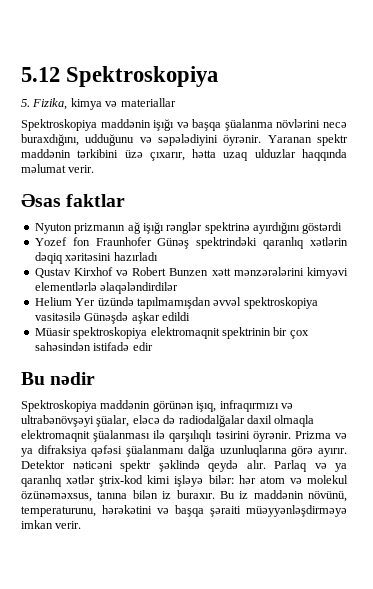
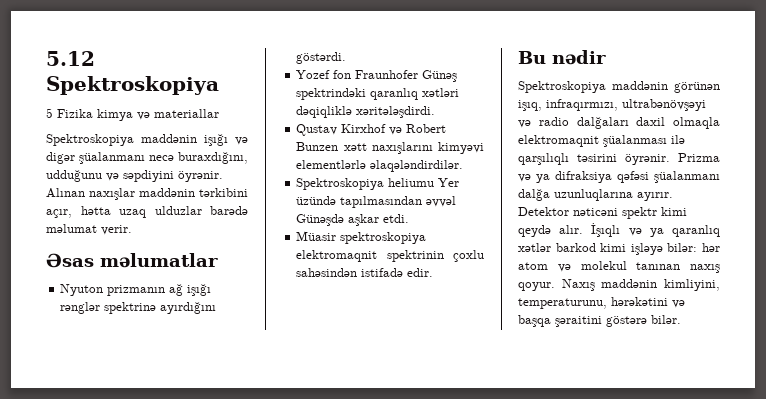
- 5. Fizika, kimya və materiallar
+ 5 Fizika kimya və materiallar
- Spektroskopiya maddənin işığı və başqa şüalanma növlərini necə buraxdığını, udduğunu və səpələdiyini öyrənir. Yaranan spektr maddənin tərkibini üzə çıxarır, hətta uzaq ulduzlar haqqında məlumat verir.
+ Spektroskopiya maddənin işığı və digər şüalanmanı necə buraxdığını, udduğunu və səpdiyini öyrənir. Alınan naxışlar maddənin tərkibini açır, hətta uzaq ulduzlar barədə məlumat verir.
- Əsas faktlar
+ Əsas məlumatlar
- Nyuton prizmanın ağ işığı rənglər spektrinə ayırdığını göstərdi
+ Nyuton prizmanın ağ işığı rənglər spektrinə ayırdığını göstərdi.
- Yozef fon Fraunhofer Günəş spektrindəki qaranlıq xətlərin dəqiq xəritəsini hazırladı
+ Yozef fon Fraunhofer Günəş spektrindəki qaranlıq xətləri dəqiqliklə xəritələşdirdi.
- Qustav Kirxhof və Robert Bunzen xətt mənzərələrini kimyəvi elementlərlə əlaqələndirdilər
- Helium Yer üzündə tapılmamışdan əvvəl spektroskopiya vasitəsilə Günəşdə aşkar edildi
+ Qustav Kirxhof və Robert Bunzen xətt naxışlarını kimyəvi elementlərlə əlaqələndirdilər.
+ Spektroskopiya heliumu Yer üzündə tapılmasından əvvəl Günəşdə aşkar etdi.
- Müasir spektroskopiya elektromaqnit spektrinin bir çox sahəsindən istifadə edir
+ Müasir spektroskopiya elektromaqnit spektrinin çoxlu sahəsindən istifadə edir.
- Spektroskopiya maddənin görünən işıq, infraqırmızı və ultrabənövşəyi şüalar, eləcə də radiodalğalar daxil olmaqla elektromaqnit şüalanması ilə qarşılıqlı təsirini öyrənir.
+ Spektroskopiya maddənin görünən işıq, infraqırmızı, ultrabənövşəyi və radio dalğaları daxil olmaqla elektromaqnit şüalanması ilə qarşılıqlı təsirini öyrənir.
- Prizma və ya difraksiya qəfəsi şüalanmanı dalğa uzunluqlarına görə ayırır.
+ Prizma və ya difraksiya qəfəsi şüalanmanı dalğa uzunluqlarına ayırır.
- Detektor nəticəni spektr şəklində qeydə alır.
+ Detektor nəticəni spektr kimi qeydə alır.
- Parlaq və ya qaranlıq xətlər ştrix-kod kimi işləyə bilər: hər atom və molekul özünəməxsus, tanına bilən iz buraxır. Bu iz maddənin növünü, temperaturunu, hərəkətini və başqa şəraiti müəyyənləşdirməyə imkan verir.
+ İşıqlı və ya qaranlıq xətlər barkod kimi işləyə bilər: hər atom və molekul tanınan naxış qoyur. Naxış maddənin kimliyini, temperaturunu, hərəkətini və başqa şəraitini göstərə bilər.

